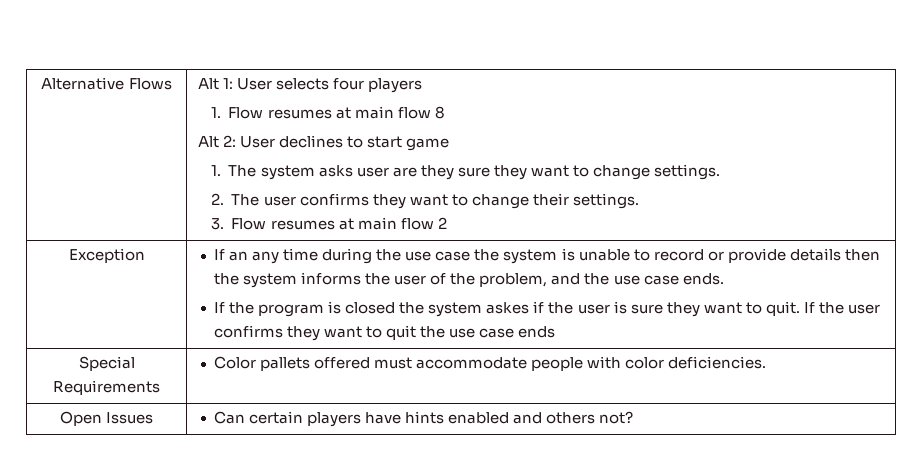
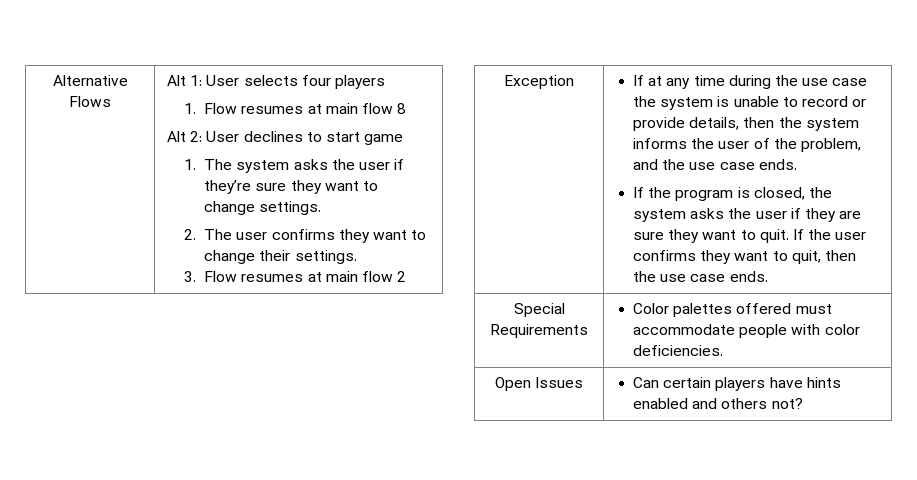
- 1. The system asks user are they sure they want to change settings.
+ 1. The system asks the user if they’re sure they want to change settings.
- If an any time during the use case the system is unable to record or provide details then the system informs the user of the problem, and the use case ends.
+ If at any time during the use case the system is unable to record or provide details, then the system informs the user of the problem, and the use case ends.
- If the program is closed the system askes if the user is sure they want to quit.
+ If the program is closed, the system asks the user if they are sure they want to quit.
- If the user confirms they want to quit the use case ends
+ If the user confirms they want to quit, then the use case ends.
- Special Requirements | Color pallets offered must accommodate people with color deficiencies.
+ Special Requirements | Color palettes offered must accommodate people with color deficiencies.

